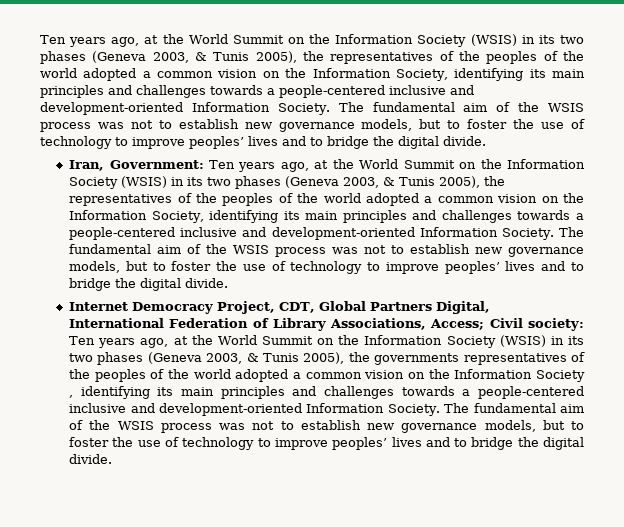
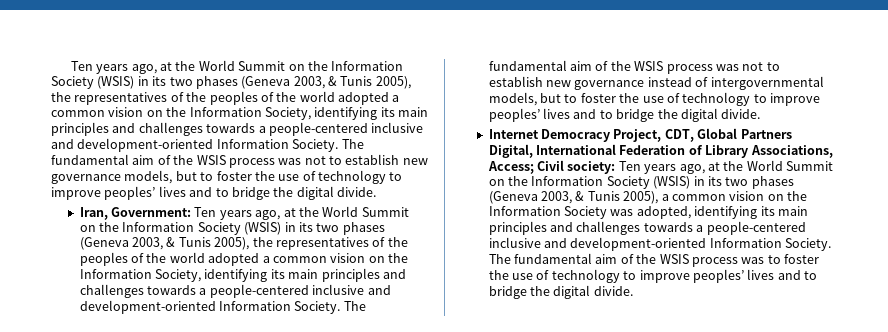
- Iran, Government: Ten years ago, at the World Summit on the Information Society (WSIS) in its two phases (Geneva 2003, & Tunis 2005), the representatives of the peoples of the world adopted a common vision on the Information Society, identifying its main principles and challenges towards a people-centered inclusive and development-oriented Information Society. The fundamental aim of the WSIS process was not to establish new governance models, but to foster the use of technology to improve peoples’ lives and to bridge the digital divide.
+ Iran, Government: Ten years ago, at the World Summit on the Information Society (WSIS) in its two phases (Geneva 2003, & Tunis 2005), the representatives of the peoples of the world adopted a common vision on the Information Society, identifying its main principles and challenges towards a people-centered inclusive and development-oriented Information Society. The fundamental aim of the WSIS process was not to establish new governance instead of intergovernmental models, but to foster the use of technology to improve peoples’ lives and to bridge the digital divide.
- Internet Democracy Project, CDT, Global Partners Digital, International Federation of Library Associations, Access; Civil society: Ten years ago, at the World Summit on the Information Society (WSIS) in its two phases (Geneva 2003, & Tunis 2005), the governments representatives of the peoples of the world adopted a common vision on the Information Society , identifying its main principles and challenges towards a people-centered inclusive and development-oriented Information Society. The fundamental aim of the WSIS process was not to establish new governance models, but to foster the use of technology to improve peoples’ lives and to bridge the digital divide.
+ Internet Democracy Project, CDT, Global Partners Digital, International Federation of Library Associations, Access; Civil society: Ten years ago, at the World Summit on the Information Society (WSIS) in its two phases (Geneva 2003, & Tunis 2005), a common vision on the Information Society was adopted, identifying its main principles and challenges towards a people-centered inclusive and development-oriented Information Society. The fundamental aim of the WSIS process was to foster the use of technology to improve peoples’ lives and to bridge the digital divide.

